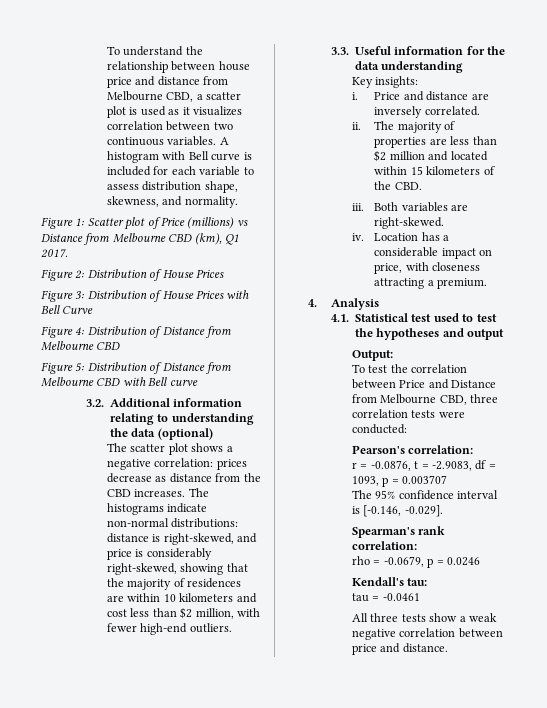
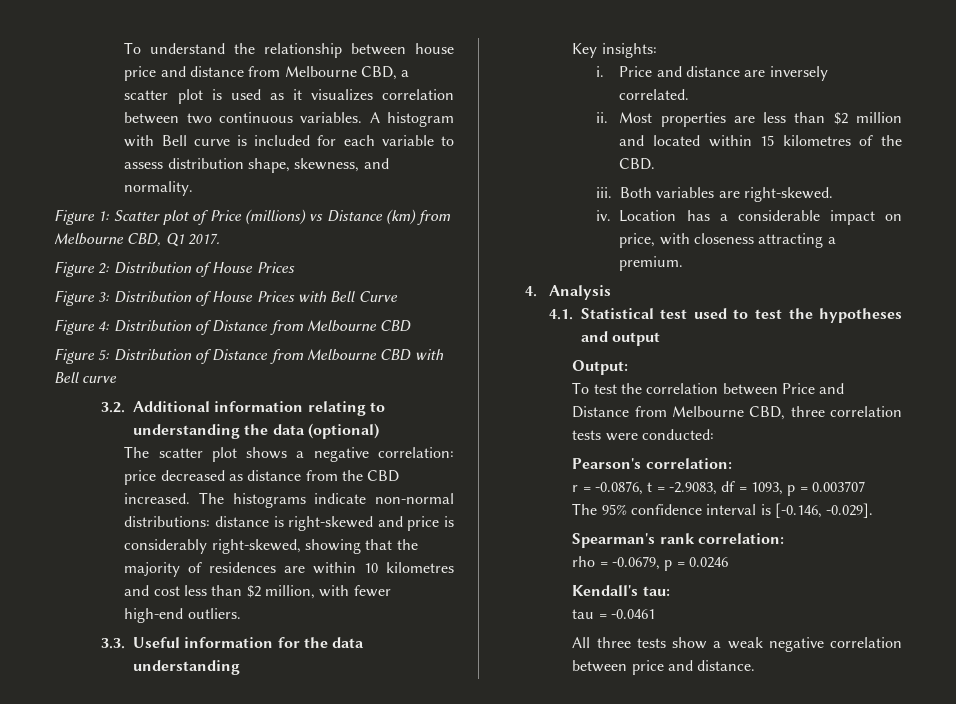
- Figure 1: Scatter plot of Price (millions) vs Distance from Melbourne CBD (km), Q1 2017.
+ Figure 1: Scatter plot of Price (millions) vs Distance (km) from Melbourne CBD, Q1 2017.
- The scatter plot shows a negative correlation: prices decrease as distance from the CBD increases.
+ The scatter plot shows a negative correlation: price decreased as distance from the CBD increased.
- The histograms indicate non-normal distributions: distance is right-skewed, and price is considerably right-skewed, showing that the majority of residences are within 10 kilometers and cost less than $2 million, with fewer high-end outliers.
+ The histograms indicate non-normal distributions: distance is right-skewed and price is considerably right-skewed, showing that the majority of residences are within 10 kilometres and cost less than $2 million, with fewer high-end outliers.
- The majority of properties are less than $2 million and located within 15 kilometers of the CBD.
+ Most properties are less than $2 million and located within 15 kilometres of the CBD.

